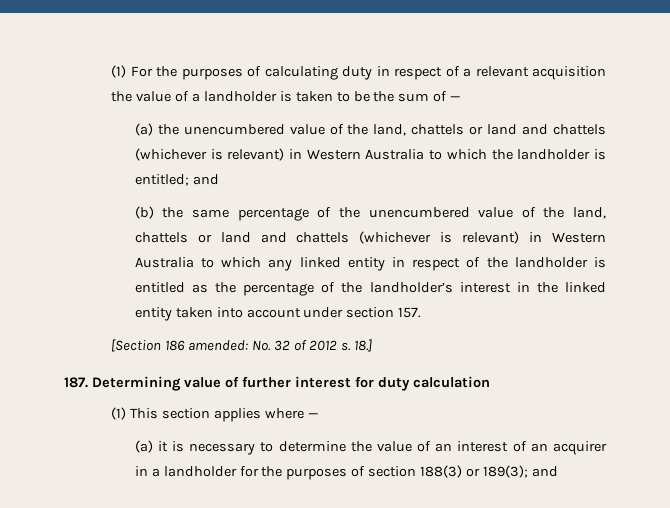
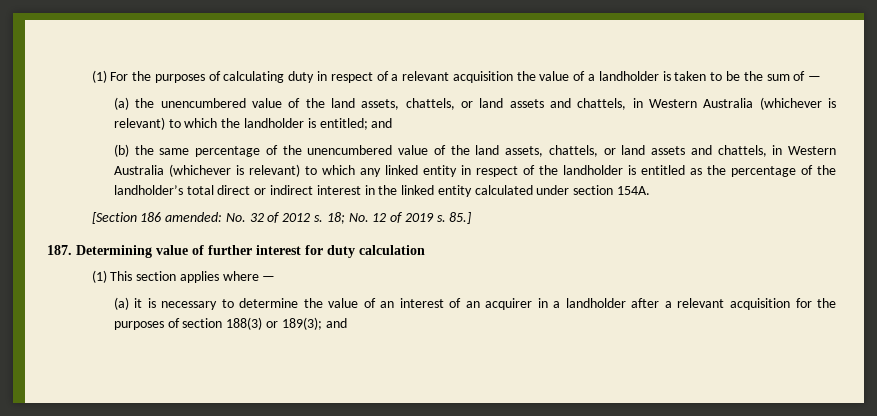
- (a) the unencumbered value of the land, chattels or land and chattels (whichever is relevant) in Western Australia to which the landholder is entitled; and
+ (a) the unencumbered value of the land assets, chattels, or land assets and chattels, in Western Australia (whichever is relevant) to which the landholder is entitled; and
- (b) the same percentage of the unencumbered value of the land, chattels or land and chattels (whichever is relevant) in Western Australia to which any linked entity in respect of the landholder is entitled as the percentage of the landholder’s interest in the linked entity taken into account under section 157.
+ (b) the same percentage of the unencumbered value of the land assets, chattels, or land assets and chattels, in Western Australia (whichever is relevant) to which any linked entity in respect of the landholder is entitled as the percentage of the landholder’s total direct or indirect interest in the linked entity calculated under section 154A.
- 18.]
+ 18; No. 12 of 2019 s. 85.]
- (a) it is necessary to determine the value of an interest of an acquirer in a landholder for the purposes of section 188(3) or 189(3); and
+ (a) it is necessary to determine the value of an interest of an acquirer in a landholder after a relevant acquisition for the purposes of section 188(3) or 189(3); and

